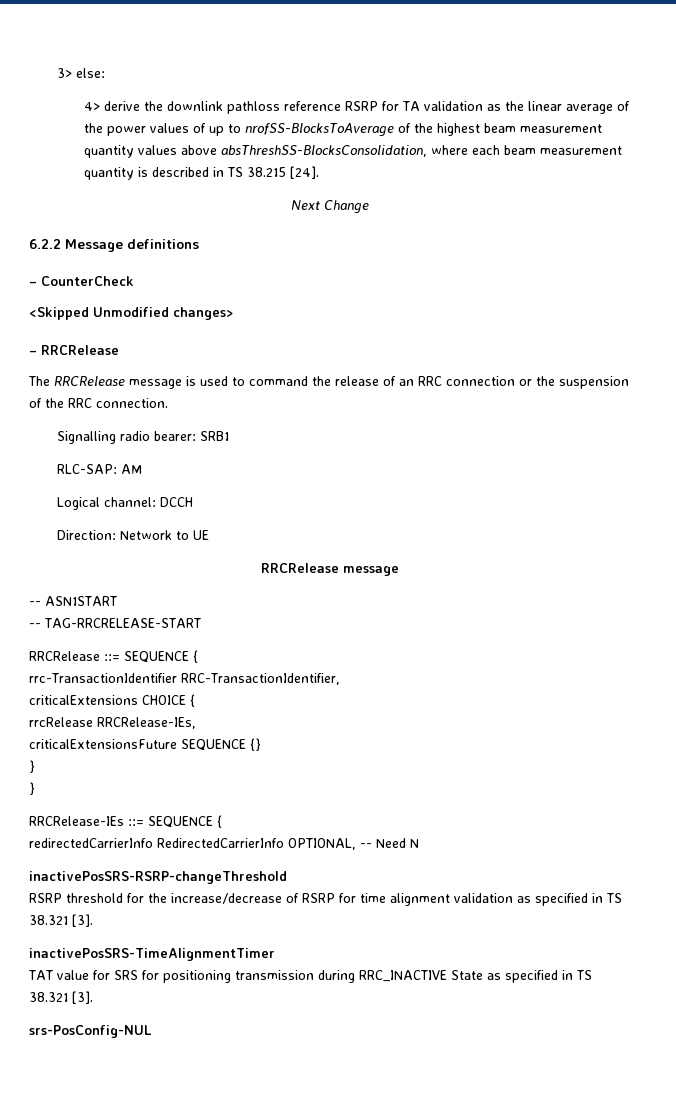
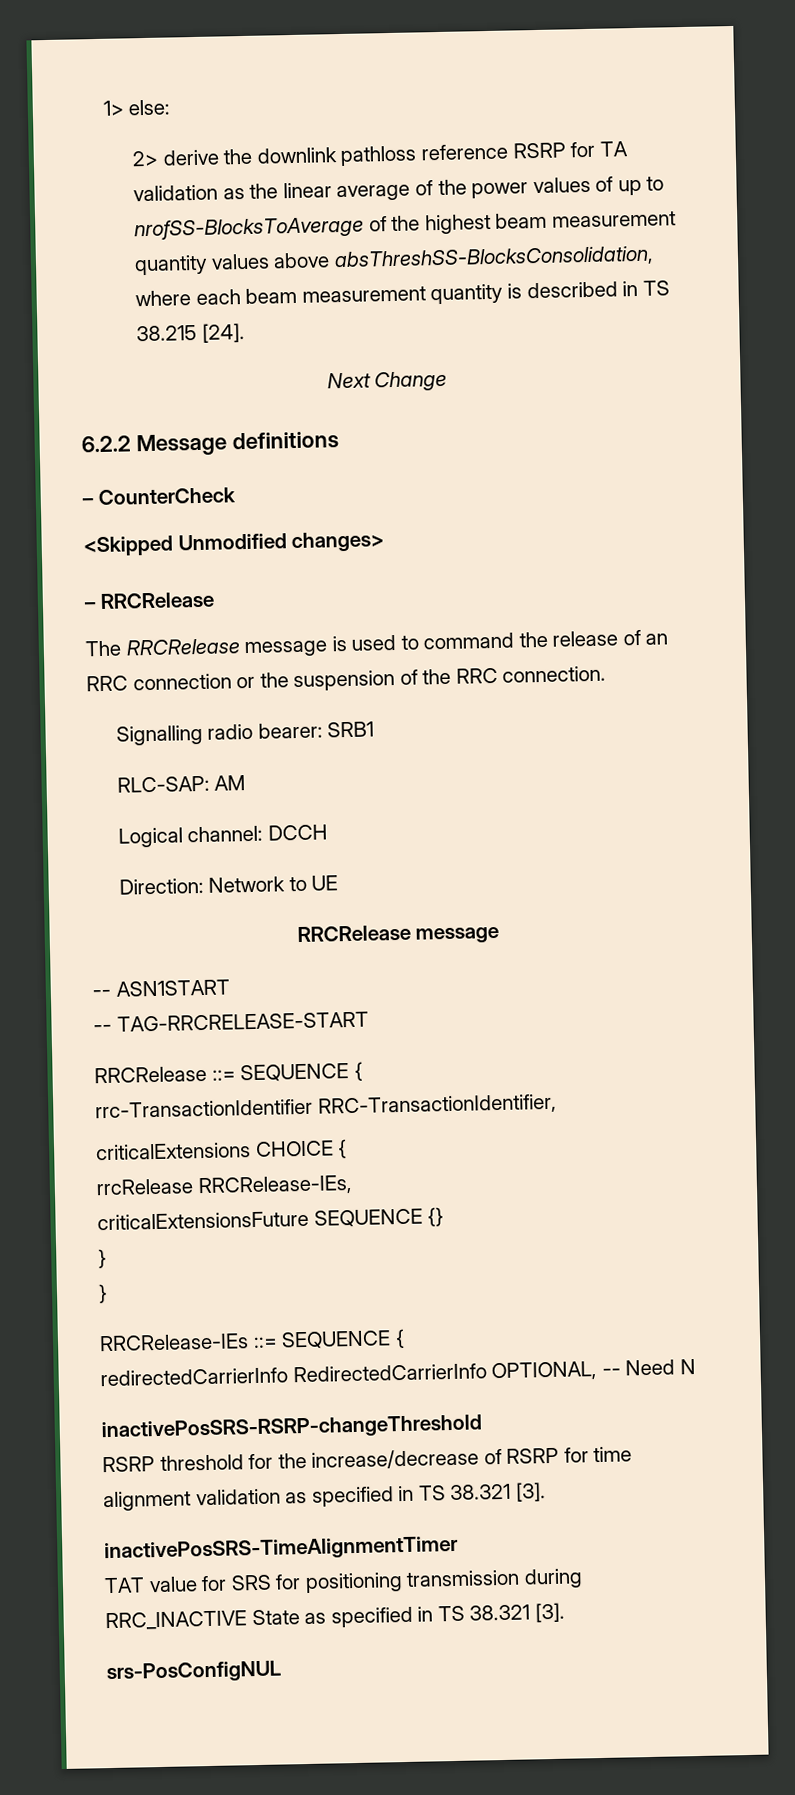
- 3> else:
+ 1> else:
- 4> derive the downlink pathloss reference RSRP for TA validation as the linear average of the power values of up to nrofSS-BlocksToAverage of the highest beam measurement quantity values above absThreshSS-BlocksConsolidation, where each beam measurement quantity is described in TS 38.215 [24].
+ 2> derive the downlink pathloss reference RSRP for TA validation as the linear average of the power values of up to nrofSS-BlocksToAverage of the highest beam measurement quantity values above absThreshSS-BlocksConsolidation, where each beam measurement quantity is described in TS 38.215 [24].
- srs-PosConfig-NUL
+ srs-PosConfigNUL

